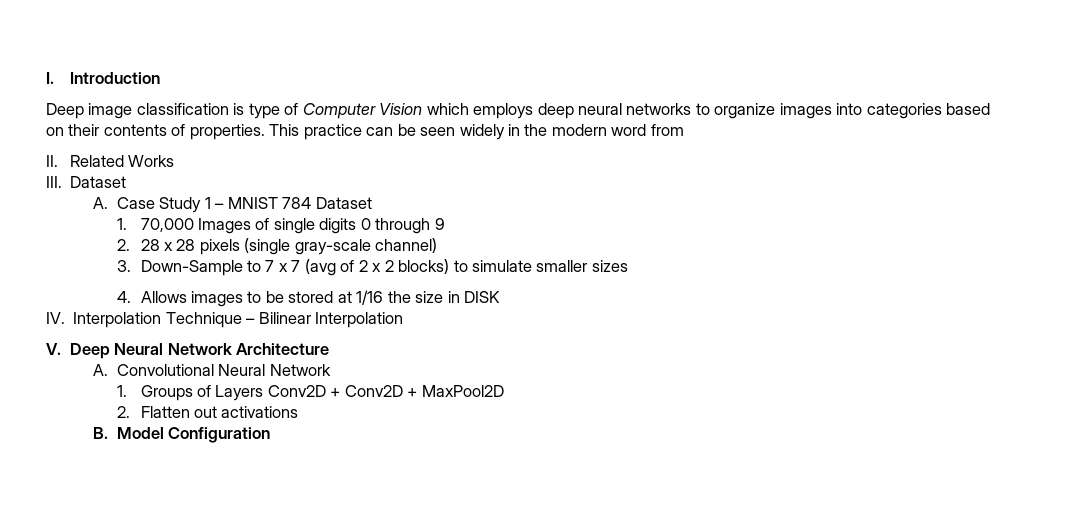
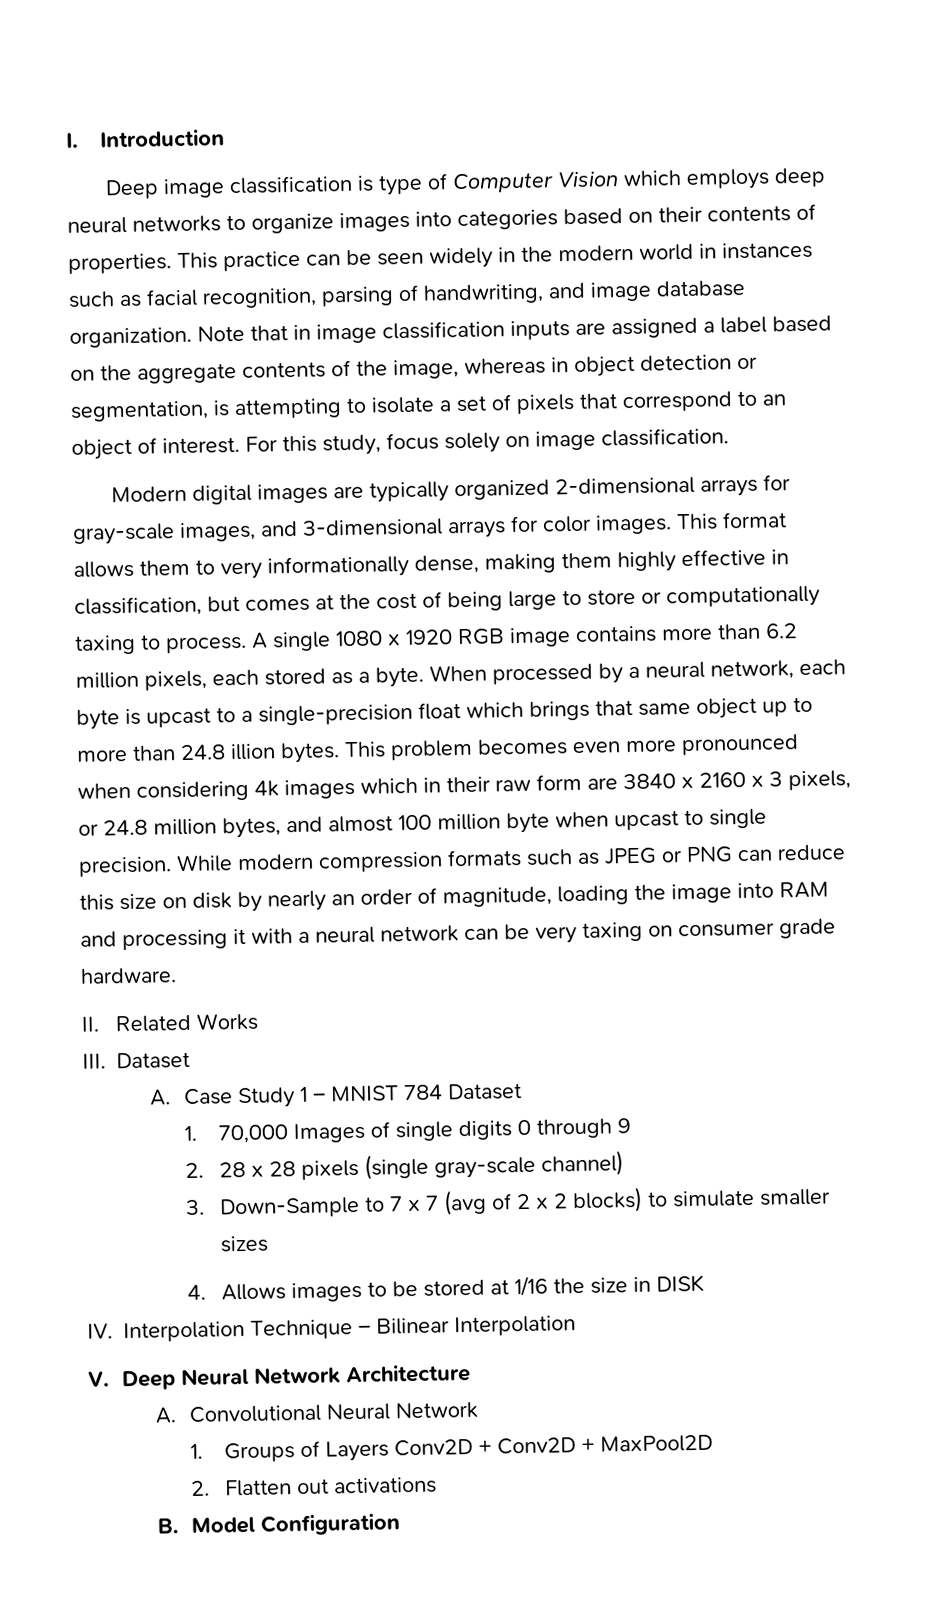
- This practice can be seen widely in the modern word from
+ This practice can be seen widely in the modern world in instances such as facial recognition, parsing of handwriting, and image database organization. Note that in image classification inputs are assigned a label based on the aggregate contents of the image, whereas in object detection or segmentation, is attempting to isolate a set of pixels that correspond to an object of interest. For this study, focus solely on image classification.
+ Modern digital images are typically organized 2-dimensional arrays for gray-scale images, and 3-dimensional arrays for color images. This format allows them to very informationally dense, making them highly effective in classification, but comes at the cost of being large to store or computationally taxing to process. A single 1080 x 1920 RGB image contains more than 6.2 million pixels, each stored as a byte. When processed by a neural network, each byte is upcast to a single-precision float which brings that same object up to more than 24.8 illion bytes. This problem becomes even more pronounced when considering 4k images which in their raw form are 3840 x 2160 x 3 pixels, or 24.8 million bytes, and almost 100 million byte when upcast to single precision. While modern compression formats such as JPEG or PNG can reduce this size on disk by nearly an order of magnitude, loading the image into RAM and processing it with a neural network can be very taxing on consumer grade hardware.

